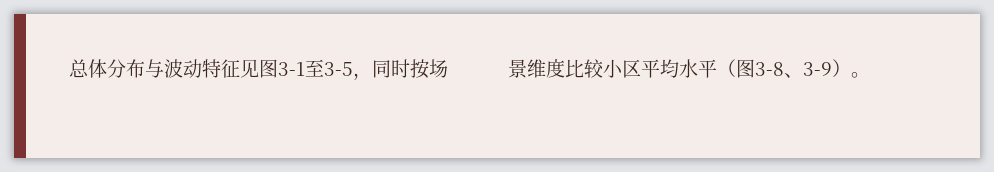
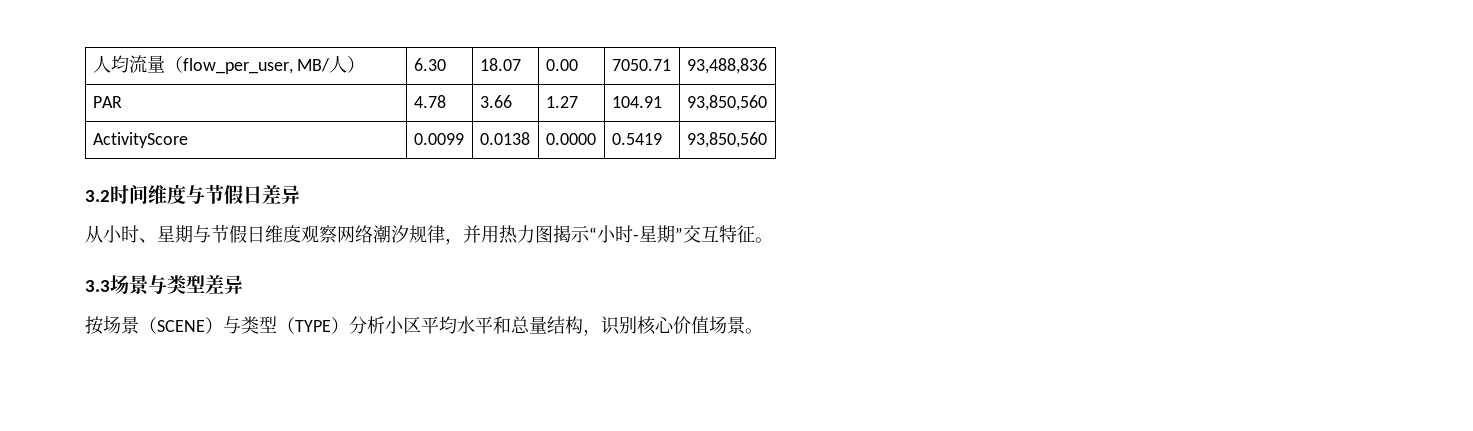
- 总体分布与波动特征见图3-1至3-5，同时按场景维度比较小区平均水平（图3-8、3-9）。
+ 人均流量（flow_per_user, MB/人） | 6.30 | 18.07 | 0.00 | 7050.71 | 93,488,836
+ PAR | 4.78 | 3.66 | 1.27 | 104.91 | 93,850,560
+ ActivityScore | 0.0099 | 0.0138 | 0.0000 | 0.5419 | 93,850,560
+ 3.2时间维度与节假日差异
+ 从小时、星期与节假日维度观察网络潮汐规律，并用热力图揭示“小时-星期”交互特征。
+ 3.3场景与类型差异
+ 按场景（SCENE）与类型（TYPE）分析小区平均水平和总量结构，识别核心价值场景。

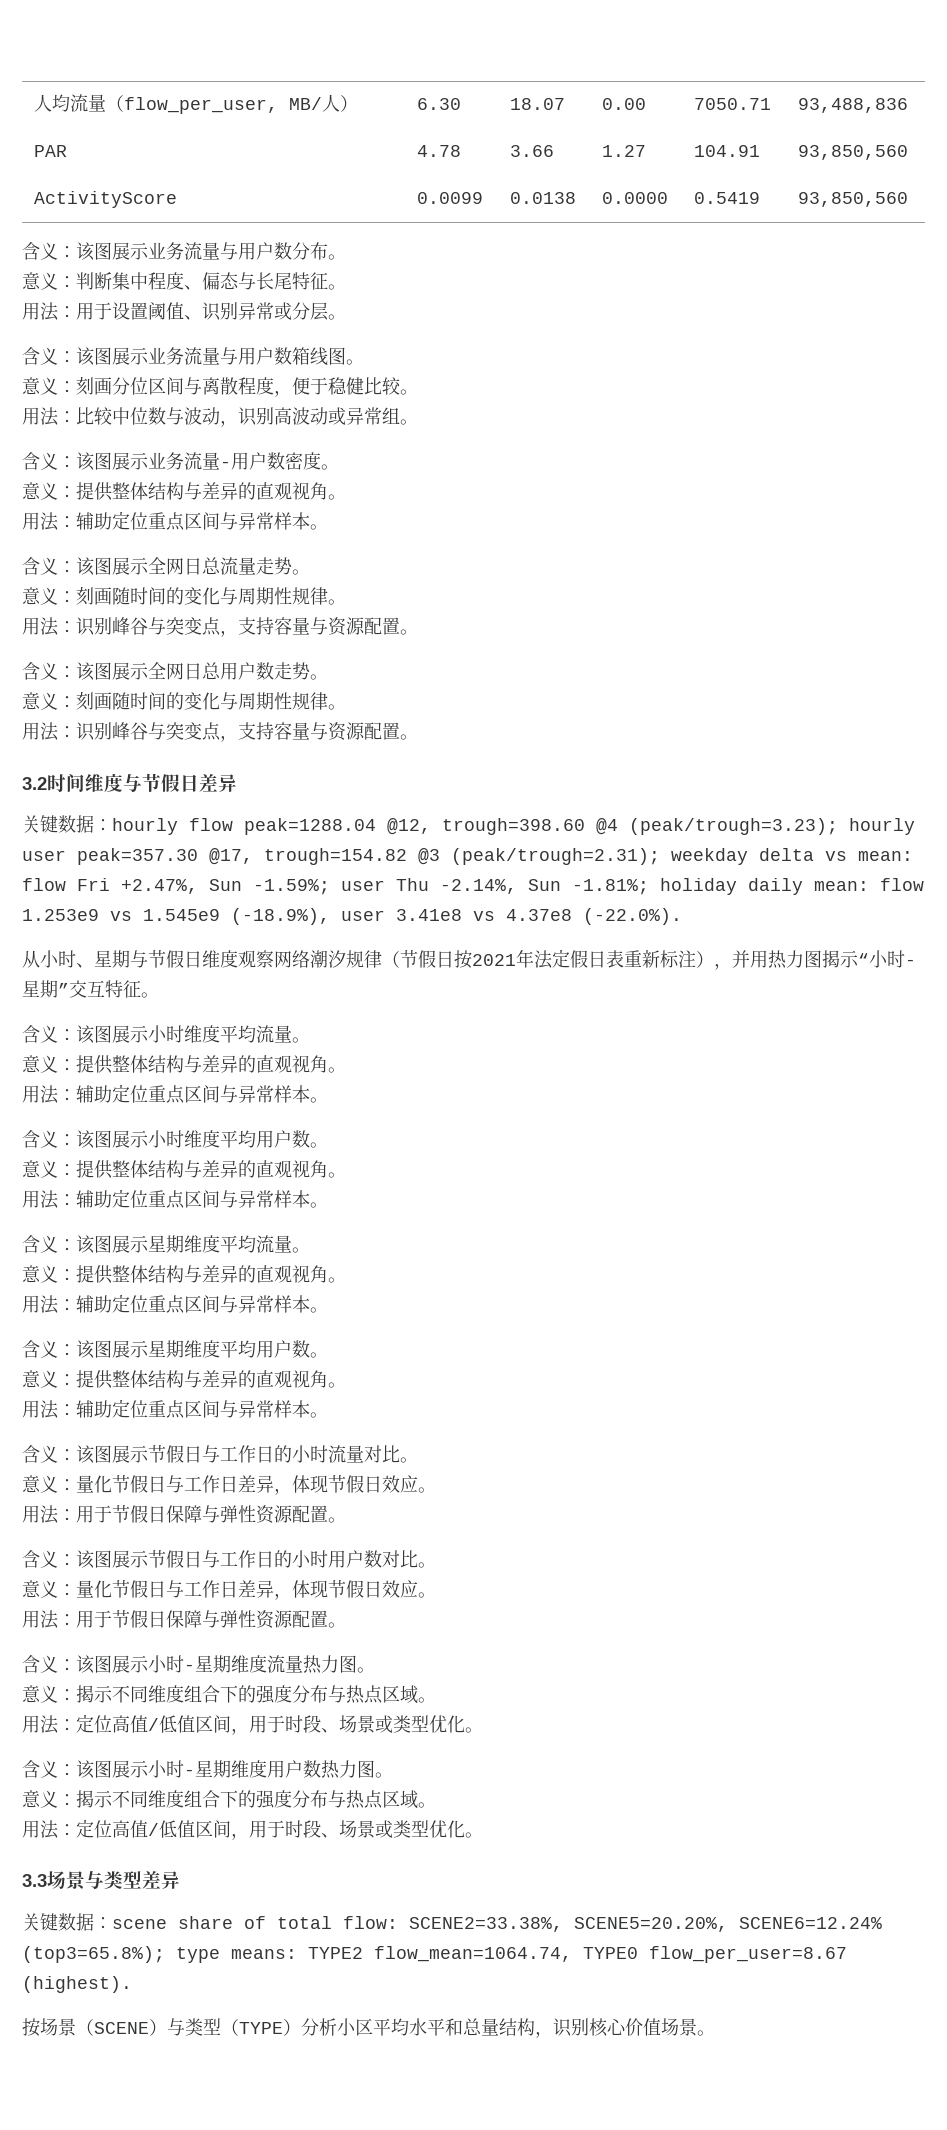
+ 含义：该图展示业务流量与用户数分布。
+ 意义：判断集中程度、偏态与长尾特征。
+ 用法：用于设置阈值、识别异常或分层。
+ 含义：该图展示业务流量与用户数箱线图。
+ 意义：刻画分位区间与离散程度，便于稳健比较。
+ 用法：比较中位数与波动，识别高波动或异常组。
+ 含义：该图展示业务流量-用户数密度。
+ 意义：提供整体结构与差异的直观视角。
+ 用法：辅助定位重点区间与异常样本。
+ 含义：该图展示全网日总流量走势。
+ 意义：刻画随时间的变化与周期性规律。
+ 用法：识别峰谷与突变点，支持容量与资源配置。
+ 含义：该图展示全网日总用户数走势。
+ 意义：刻画随时间的变化与周期性规律。
+ 用法：识别峰谷与突变点，支持容量与资源配置。
+ 关键数据：hourly flow peak=1288.04 @12, trough=398.60 @4 (peak/trough=3.23); hourly user peak=357.30 @17, trough=154.82 @3 (peak/trough=2.31); weekday delta vs mean: flow Fri +2.47%, Sun -1.59%; user Thu -2.14%, Sun -1.81%; holiday daily mean: flow 1.253e9 vs 1.545e9 (-18.9%), user 3.41e8 vs 4.37e8 (-22.0%).
- 从小时、星期与节假日维度观察网络潮汐规律，并用热力图揭示“小时-星期”交互特征。
+ 从小时、星期与节假日维度观察网络潮汐规律（节假日按2021年法定假日表重新标注），并用热力图揭示“小时-星期”交互特征。
+ 含义：该图展示小时维度平均流量。
+ 意义：提供整体结构与差异的直观视角。
+ 用法：辅助定位重点区间与异常样本。
+ 含义：该图展示小时维度平均用户数。
+ 意义：提供整体结构与差异的直观视角。
+ 用法：辅助定位重点区间与异常样本。
+ 含义：该图展示星期维度平均流量。
+ 意义：提供整体结构与差异的直观视角。
+ 用法：辅助定位重点区间与异常样本。
+ 含义：该图展示星期维度平均用户数。
+ 意义：提供整体结构与差异的直观视角。
+ 用法：辅助定位重点区间与异常样本。
+ 含义：该图展示节假日与工作日的小时流量对比。
+ 意义：量化节假日与工作日差异，体现节假日效应。
+ 用法：用于节假日保障与弹性资源配置。
+ 含义：该图展示节假日与工作日的小时用户数对比。
+ 意义：量化节假日与工作日差异，体现节假日效应。
+ 用法：用于节假日保障与弹性资源配置。
+ 含义：该图展示小时-星期维度流量热力图。
+ 意义：揭示不同维度组合下的强度分布与热点区域。
+ 用法：定位高值/低值区间，用于时段、场景或类型优化。
+ 含义：该图展示小时-星期维度用户数热力图。
+ 意义：揭示不同维度组合下的强度分布与热点区域。
+ 用法：定位高值/低值区间，用于时段、场景或类型优化。
+ 关键数据：scene share of total flow: SCENE2=33.38%, SCENE5=20.20%, SCENE6=12.24% (top3=65.8%); type means: TYPE2 flow_mean=1064.74, TYPE0 flow_per_user=8.67 (highest).

